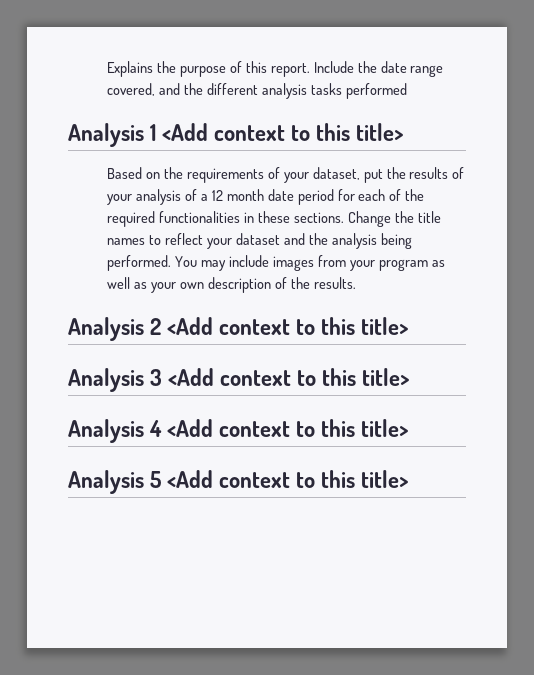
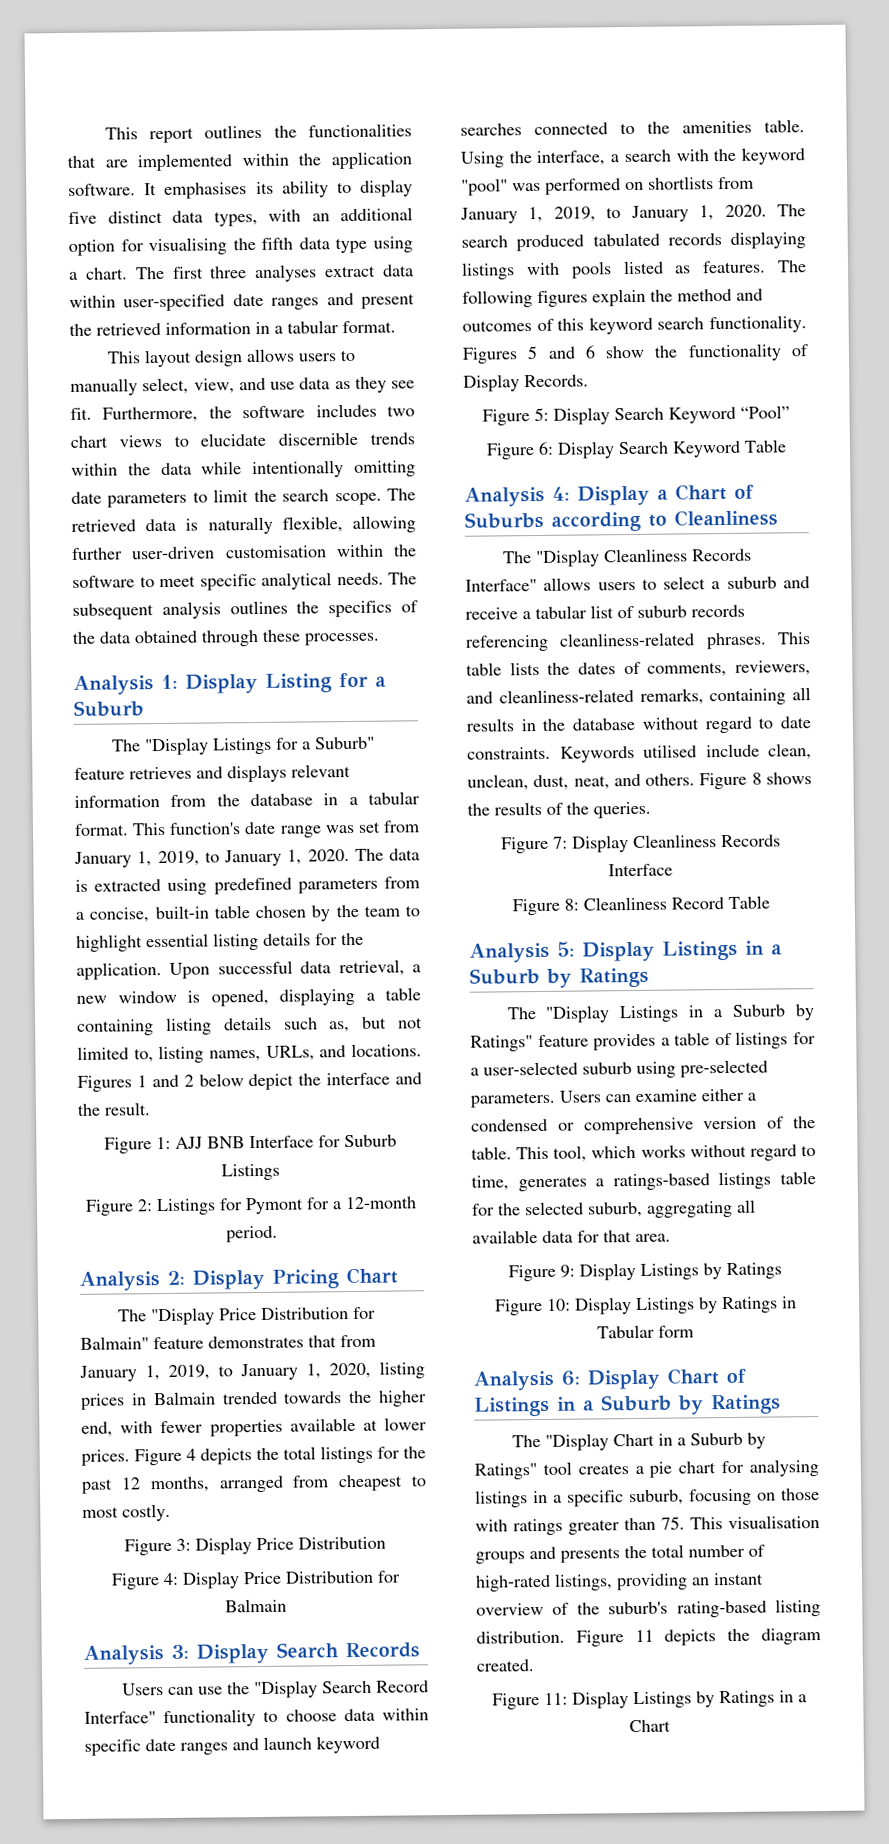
- Explains the purpose of this report. Include the date range covered, and the different analysis tasks performed
- Analysis 1 <Add context to this title>
- Based on the requirements of your dataset, put the results of your analysis of a 12 month date period for each of the required functionalities in these sections. Change the title names to reflect your dataset and the analysis being performed. You may include images from your program as well as your own description of the results.
- Analysis 2 <Add context to this title>
- Analysis 3 <Add context to this title>
- Analysis 4 <Add context to this title>
- Analysis 5 <Add context to this title>
+ This report outlines the functionalities that are implemented within the application software. It emphasises its ability to display five distinct data types, with an additional option for visualising the fifth data type using a chart. The first three analyses extract data within user-specified date ranges and present the retrieved information in a tabular format.
+ This layout design allows users to manually select, view, and use data as they see fit. Furthermore, the software includes two chart views to elucidate discernible trends within the data while intentionally omitting date parameters to limit the search scope. The retrieved data is naturally flexible, allowing further user-driven customisation within the software to meet specific analytical needs. The subsequent analysis outlines the specifics of the data obtained through these processes.
+ Analysis 1: Display Listing for a Suburb
+ The "Display Listings for a Suburb" feature retrieves and displays relevant information from the database in a tabular format. This function's date range was set from January 1, 2019, to January 1, 2020. The data is extracted using predefined parameters from a concise, built-in table chosen by the team to highlight essential listing details for the application. Upon successful data retrieval, a new window is opened, displaying a table containing listing details such as, but not limited to, listing names, URLs, and locations. Figures 1 and 2 below depict the interface and the result.
+ Figure 1: AJJ BNB Interface for Suburb Listings
+ Figure 2: Listings for Pymont for a 12-month period.
+ Analysis 2: Display Pricing Chart
+ The "Display Price Distribution for Balmain" feature demonstrates that from January 1, 2019, to January 1, 2020, listing prices in Balmain trended towards the higher end, with fewer properties available at lower prices. Figure 4 depicts the total listings for the past 12 months, arranged from cheapest to most costly.
+ Figure 3: Display Price Distribution
+ Figure 4: Display Price Distribution for Balmain
+ Analysis 3: Display Search Records
+ Users can use the "Display Search Record Interface" functionality to choose data within specific date ranges and launch keyword searches connected to the amenities table. Using the interface, a search with the keyword "pool" was performed on shortlists from January 1, 2019, to January 1, 2020. The search produced tabulated records displaying listings with pools listed as features. The following figures explain the method and outcomes of this keyword search functionality. Figures 5 and 6 show the functionality of Display Records.
+ Figure 5: Display Search Keyword “Pool”
+ Figure 6: Display Search Keyword Table
+ Analysis 4: Display a Chart of Suburbs according to Cleanliness
+ The "Display Cleanliness Records Interface" allows users to select a suburb and receive a tabular list of suburb records referencing cleanliness-related phrases. This table lists the dates of comments, reviewers, and cleanliness-related remarks, containing all results in the database without regard to date constraints. Keywords utilised include clean, unclean, dust, neat, and others. Figure 8 shows the results of the queries.
+ Figure 7: Display Cleanliness Records Interface
+ Figure 8: Cleanliness Record Table
+ Analysis 5: Display Listings in a Suburb by Ratings
+ The "Display Listings in a Suburb by Ratings" feature provides a table of listings for a user-selected suburb using pre-selected parameters. Users can examine either a condensed or comprehensive version of the table. This tool, which works without regard to time, generates a ratings-based listings table for the selected suburb, aggregating all available data for that area.
+ Figure 9: Display Listings by Ratings
+ Figure 10: Display Listings by Ratings in Tabular form
+ Analysis 6: Display Chart of Listings in a Suburb by Ratings
+ The "Display Chart in a Suburb by Ratings" tool creates a pie chart for analysing listings in a specific suburb, focusing on those with ratings greater than 75. This visualisation groups and presents the total number of high-rated listings, providing an instant overview of the suburb's rating-based listing distribution. Figure 11 depicts the diagram created.
+ Figure 11: Display Listings by Ratings in a Chart

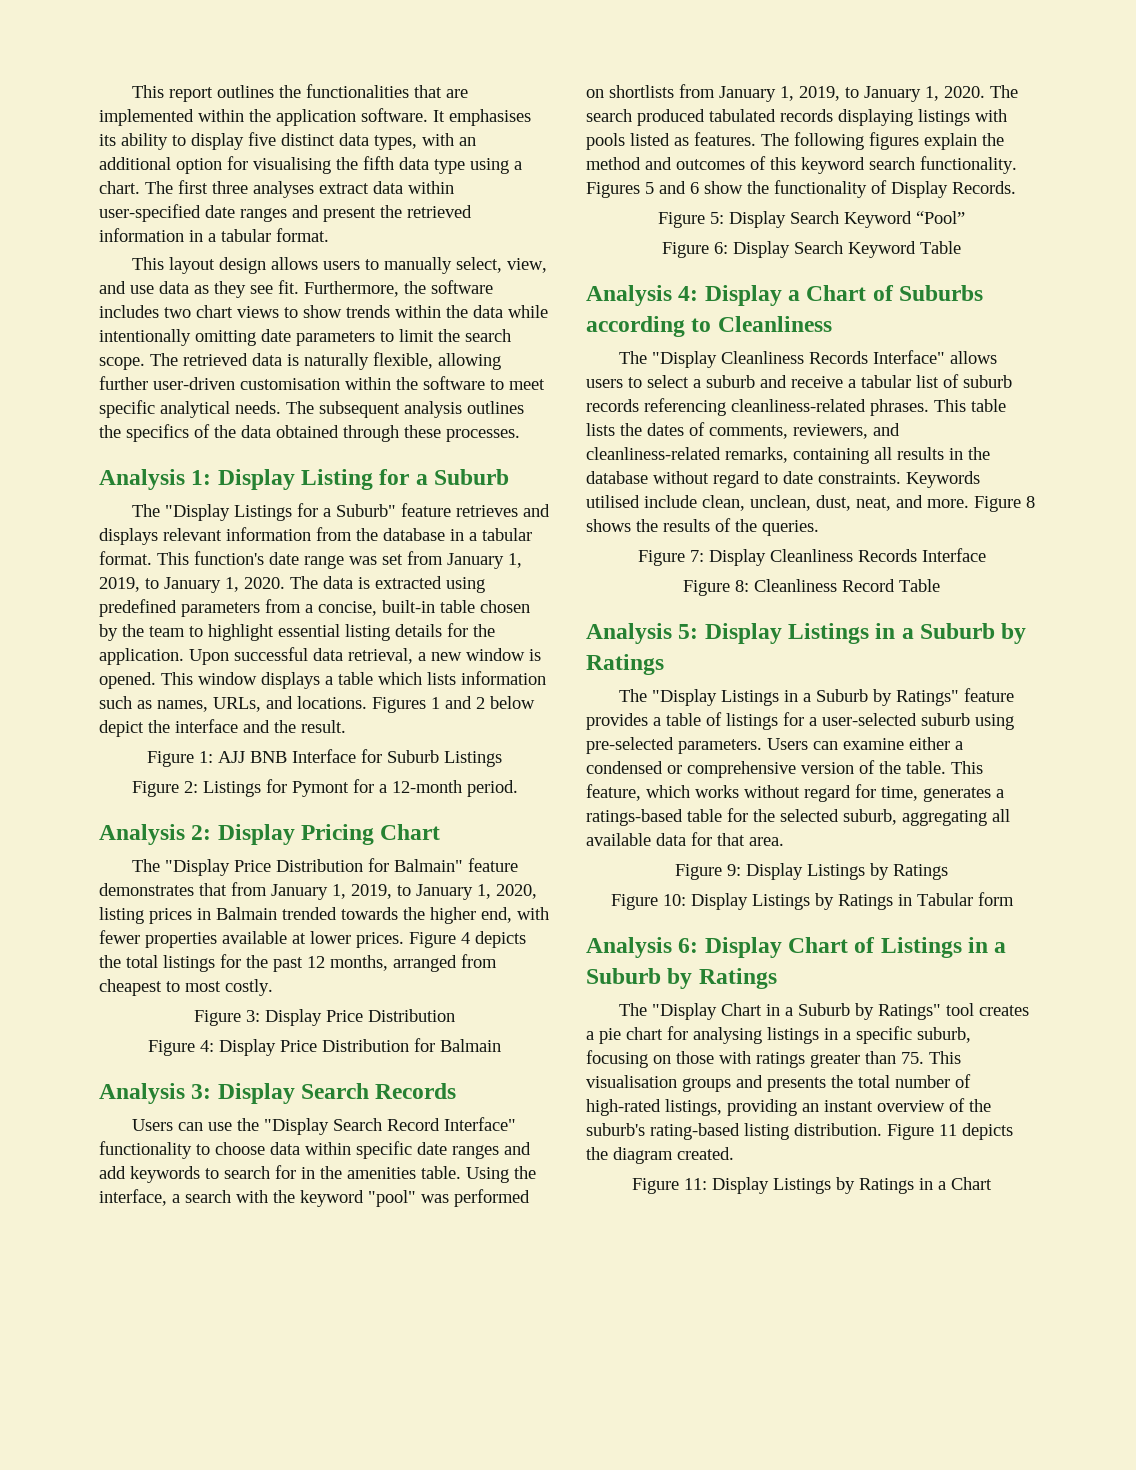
- Furthermore, the software includes two chart views to elucidate discernible trends within the data while intentionally omitting date parameters to limit the search scope.
+ Furthermore, the software includes two chart views to show trends within the data while intentionally omitting date parameters to limit the search scope.
- Upon successful data retrieval, a new window is opened, displaying a table containing listing details such as, but not limited to, listing names, URLs, and locations.
+ Upon successful data retrieval, a new window is opened. This window displays a table which lists information such as names, URLs, and locations.
- Users can use the "Display Search Record Interface" functionality to choose data within specific date ranges and launch keyword searches connected to the amenities table.
+ Users can use the "Display Search Record Interface" functionality to choose data within specific date ranges and add keywords to search for in the amenities table.
- Keywords utilised include clean, unclean, dust, neat, and others.
+ Keywords utilised include clean, unclean, dust, neat, and more.
- This tool, which works without regard to time, generates a ratings-based listings table for the selected suburb, aggregating all available data for that area.
+ This feature, which works without regard for time, generates a ratings-based table for the selected suburb, aggregating all available data for that area.

